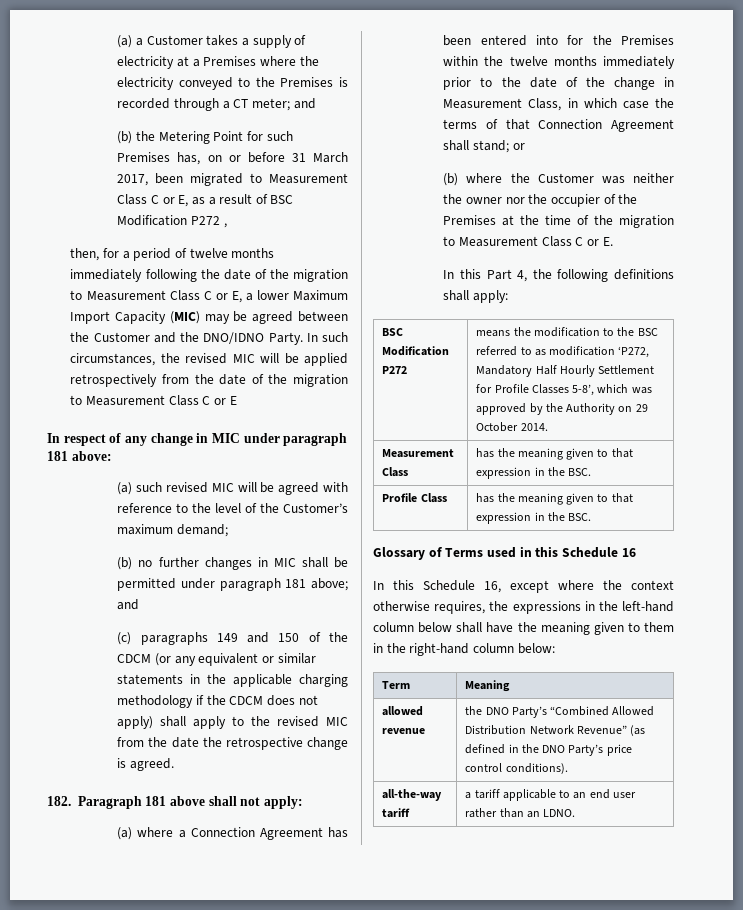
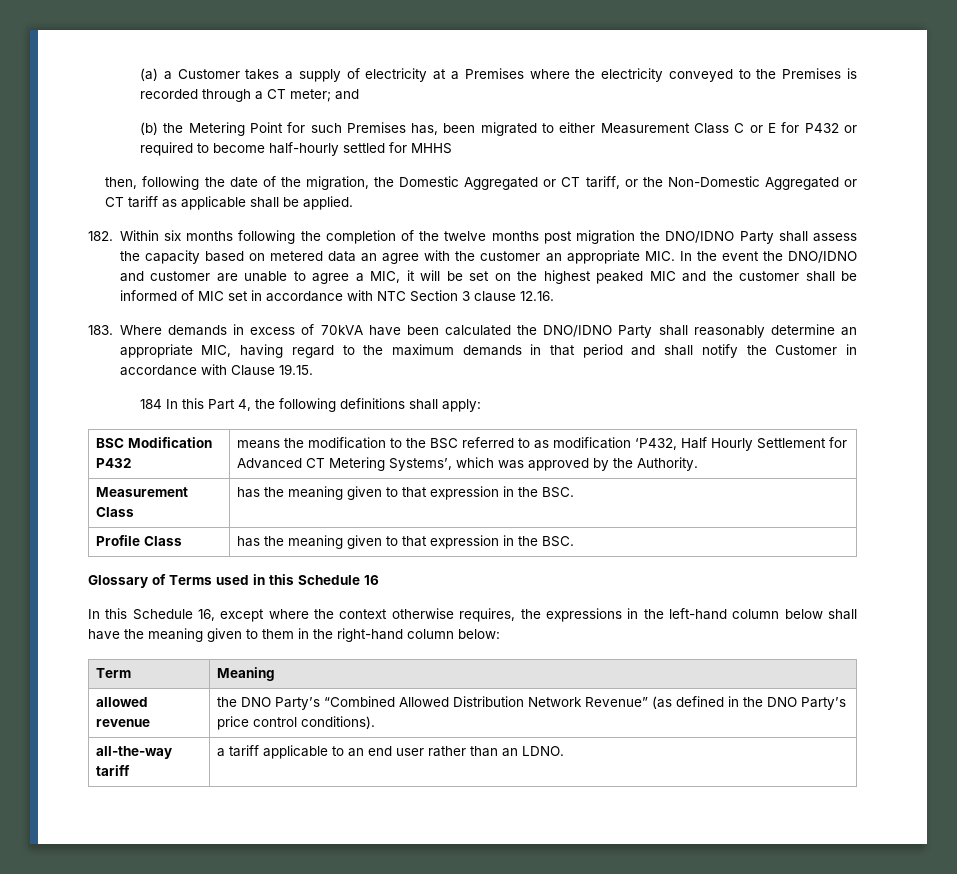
- (b) the Metering Point for such Premises has, on or before 31 March 2017, been migrated to Measurement Class C or E, as a result of BSC Modification P272 ,
- then, for a period of twelve months immediately following the date of the migration to Measurement Class C or E, a lower Maximum Import Capacity (MIC) may be agreed between the Customer and the DNO/IDNO Party. In such circumstances, the revised MIC will be applied retrospectively from the date of the migration to Measurement Class C or E
- In respect of any change in MIC under paragraph 181 above:
- (a) such revised MIC will be agreed with reference to the level of the Customer’s maximum demand;
- (b) no further changes in MIC shall be permitted under paragraph 181 above; and
- (c) paragraphs 149 and 150 of the CDCM (or any equivalent or similar statements in the applicable charging methodology if the CDCM does not apply) shall apply to the revised MIC from the date the retrospective change is agreed.
- 182. Paragraph 181 above shall not apply:
- (a) where a Connection Agreement has been entered into for the Premises within the twelve months immediately prior to the date of the change in Measurement Class, in which case the terms of that Connection Agreement shall stand; or
- (b) where the Customer was neither the owner nor the occupier of the Premises at the time of the migration to Measurement Class C or E.
- In this Part 4, the following definitions shall apply:
+ (b) the Metering Point for such Premises has, been migrated to either Measurement Class C or E for P432 or required to become half-hourly settled for MHHS
+ then, following the date of the migration, the Domestic Aggregated or CT tariff, or the Non-Domestic Aggregated or CT tariff as applicable shall be applied.
+ 182. Within six months following the completion of the twelve months post migration the DNO/IDNO Party shall assess the capacity based on metered data an agree with the customer an appropriate MIC. In the event the DNO/IDNO and customer are unable to agree a MIC, it will be set on the highest peaked MIC and the customer shall be informed of MIC set in accordance with NTC Section 3 clause 12.16.
+ 183. Where demands in excess of 70kVA have been calculated the DNO/IDNO Party shall reasonably determine an appropriate MIC, having regard to the maximum demands in that period and shall notify the Customer in accordance with Clause 19.15.
+ 184 In this Part 4, the following definitions shall apply:
- BSC Modification P272 | means the modification to the BSC referred to as modification ‘P272, Mandatory Half Hourly Settlement for Profile Classes 5-8’, which was approved by the Authority on 29 October 2014.
+ BSC Modification P432 | means the modification to the BSC referred to as modification ‘P432, Half Hourly Settlement for Advanced CT Metering Systems’, which was approved by the Authority.

